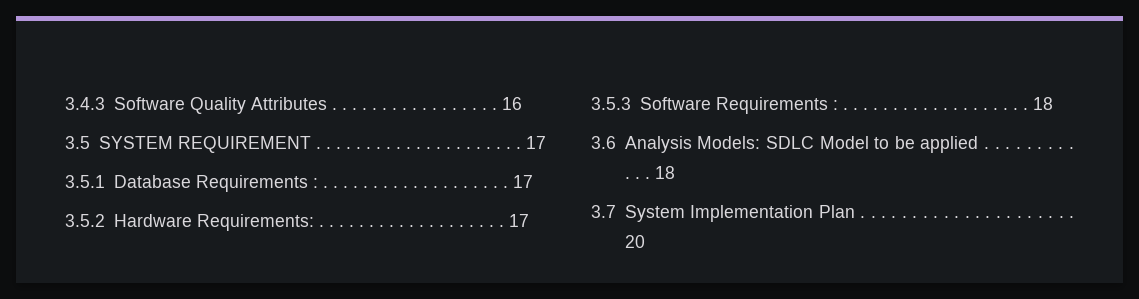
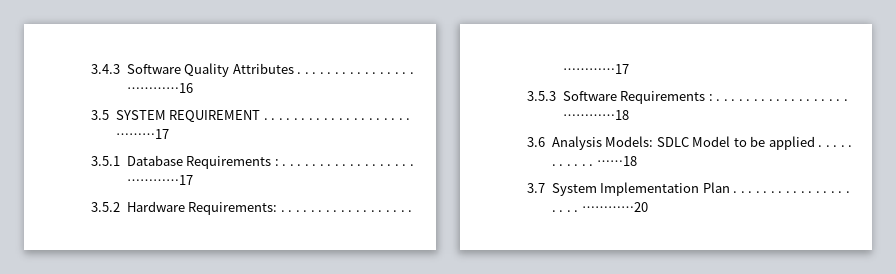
- 3.4.3 Software Quality Attributes . . . . . . . . . . . . . . . . . 16
+ 3.4.3 Software Quality Attributes . . . . . . . . . . . . . . . . …………16
- 3.5 SYSTEM REQUIREMENT . . . . . . . . . . . . . . . . . . . . . 17
+ 3.5 SYSTEM REQUIREMENT . . . . . . . . . . . . . . . . . . . . ………17
- 3.5.1 Database Requirements : . . . . . . . . . . . . . . . . . . . 17
+ 3.5.1 Database Requirements : . . . . . . . . . . . . . . . . . . …………17
- 3.5.2 Hardware Requirements: . . . . . . . . . . . . . . . . . . . 17
+ 3.5.2 Hardware Requirements: . . . . . . . . . . . . . . . . . . …………17
- 3.5.3 Software Requirements : . . . . . . . . . . . . . . . . . . . 18
+ 3.5.3 Software Requirements : . . . . . . . . . . . . . . . . . . …………18
- 3.6 Analysis Models: SDLC Model to be applied . . . . . . . . . . . . 18
+ 3.6 Analysis Models: SDLC Model to be applied . . . . . . . . . . . ……18
- 3.7 System Implementation Plan . . . . . . . . . . . . . . . . . . . . . 20
+ 3.7 System Implementation Plan . . . . . . . . . . . . . . . . . . . . …………20

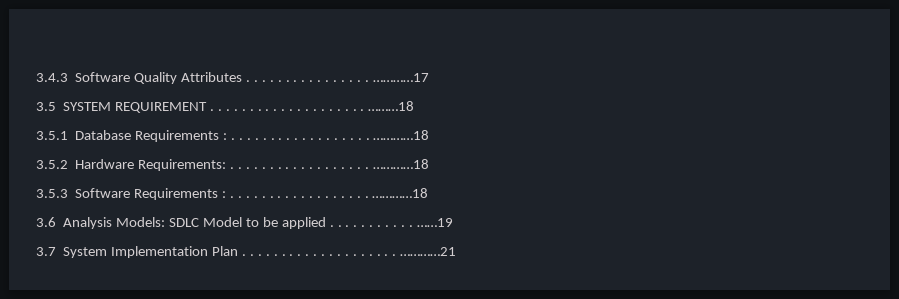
- …………16
+ …………17
- ………17
+ ………18
- 3.5.1 Database Requirements : . . . . . . . . . . . . . . . . . . …………17
+ 3.5.1 Database Requirements : . . . . . . . . . . . . . . . . . . …………18
- 3.5.2 Hardware Requirements: . . . . . . . . . . . . . . . . . . …………17
+ 3.5.2 Hardware Requirements: . . . . . . . . . . . . . . . . . . …………18
- ……18
+ ……19
- …………20
+ …………21

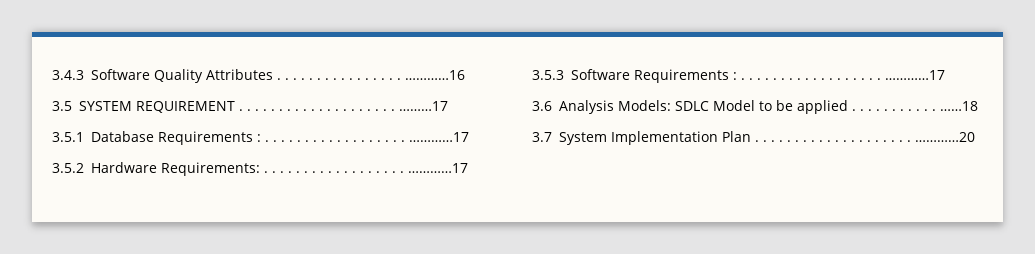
- …………17
+ …………16
- ………18
+ ………17
- 3.5.1 Database Requirements : . . . . . . . . . . . . . . . . . . …………18
+ 3.5.1 Database Requirements : . . . . . . . . . . . . . . . . . . …………17
- 3.5.2 Hardware Requirements: . . . . . . . . . . . . . . . . . . …………18
+ 3.5.2 Hardware Requirements: . . . . . . . . . . . . . . . . . . …………17
- 3.5.3 Software Requirements : . . . . . . . . . . . . . . . . . . …………18
+ 3.5.3 Software Requirements : . . . . . . . . . . . . . . . . . . …………17
- ……19
+ ……18
- …………21
+ …………20

